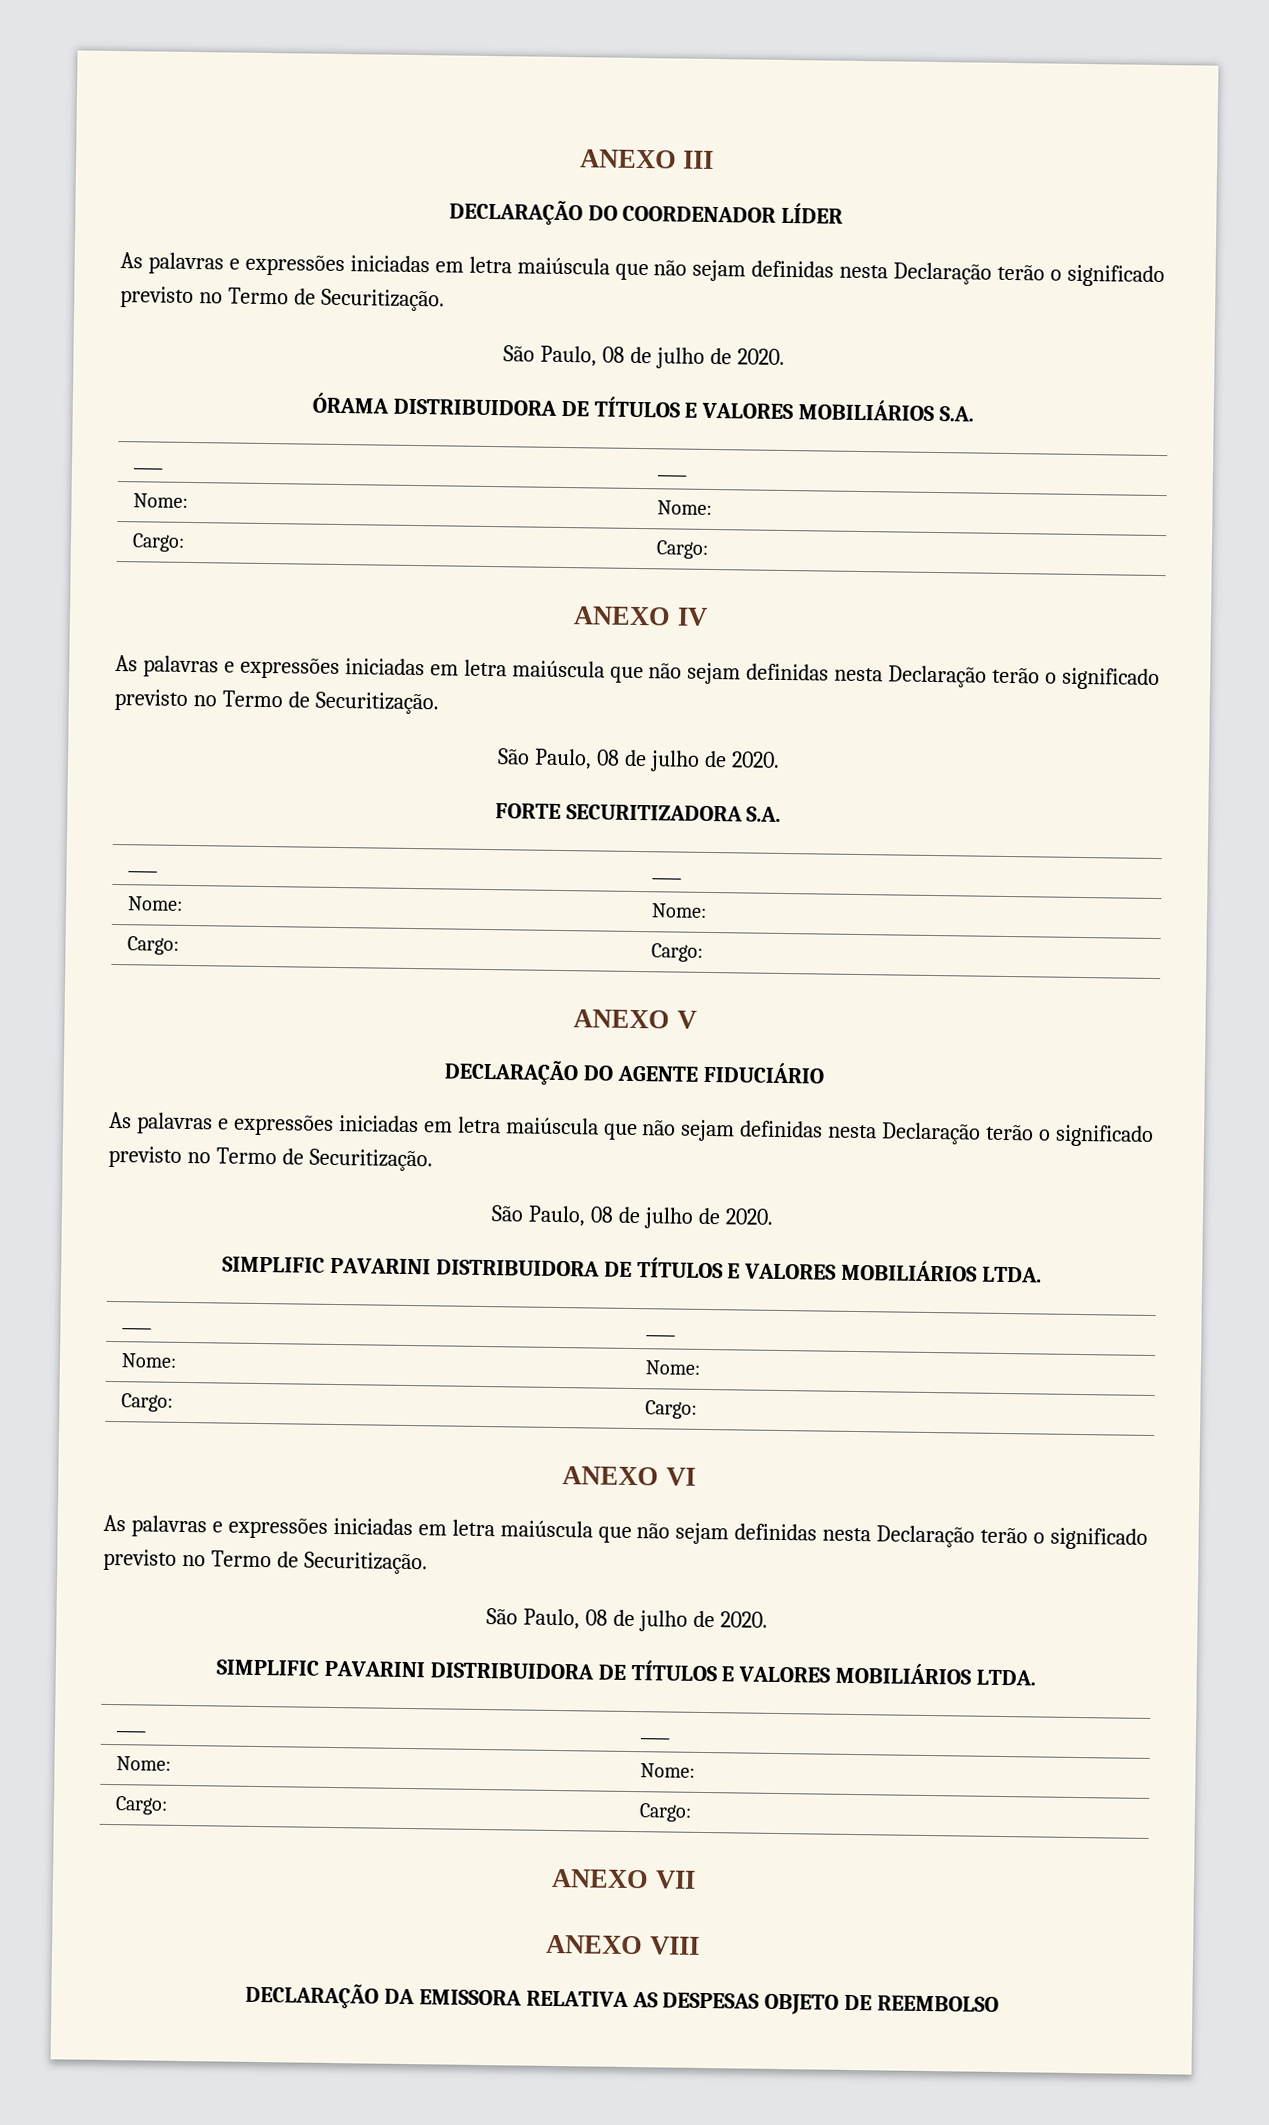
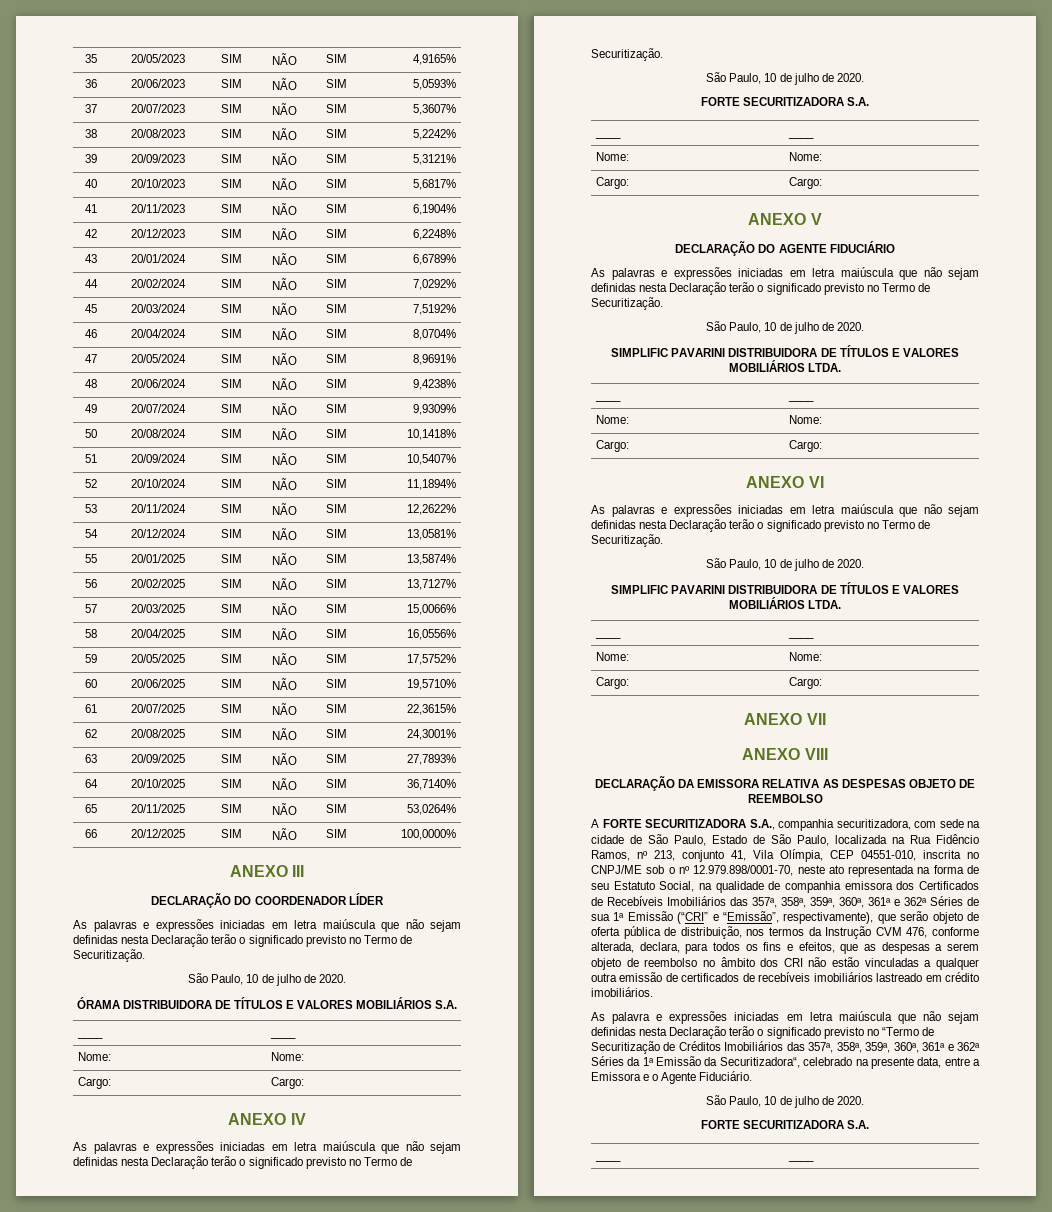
+ 35 | 20/05/2023 | SIM | NÃO | SIM | 4,9165%
+ 36 | 20/06/2023 | SIM | NÃO | SIM | 5,0593%
+ 37 | 20/07/2023 | SIM | NÃO | SIM | 5,3607%
+ 38 | 20/08/2023 | SIM | NÃO | SIM | 5,2242%
+ 39 | 20/09/2023 | SIM | NÃO | SIM | 5,3121%
+ 40 | 20/10/2023 | SIM | NÃO | SIM | 5,6817%
+ 41 | 20/11/2023 | SIM | NÃO | SIM | 6,1904%
+ 42 | 20/12/2023 | SIM | NÃO | SIM | 6,2248%
+ 43 | 20/01/2024 | SIM | NÃO | SIM | 6,6789%
+ 44 | 20/02/2024 | SIM | NÃO | SIM | 7,0292%
+ 45 | 20/03/2024 | SIM | NÃO | SIM | 7,5192%
+ 46 | 20/04/2024 | SIM | NÃO | SIM | 8,0704%
+ 47 | 20/05/2024 | SIM | NÃO | SIM | 8,9691%
+ 48 | 20/06/2024 | SIM | NÃO | SIM | 9,4238%
+ 49 | 20/07/2024 | SIM | NÃO | SIM | 9,9309%
+ 50 | 20/08/2024 | SIM | NÃO | SIM | 10,1418%
+ 51 | 20/09/2024 | SIM | NÃO | SIM | 10,5407%
+ 52 | 20/10/2024 | SIM | NÃO | SIM | 11,1894%
+ 53 | 20/11/2024 | SIM | NÃO | SIM | 12,2622%
+ 54 | 20/12/2024 | SIM | NÃO | SIM | 13,0581%
+ 55 | 20/01/2025 | SIM | NÃO | SIM | 13,5874%
+ 56 | 20/02/2025 | SIM | NÃO | SIM | 13,7127%
+ 57 | 20/03/2025 | SIM | NÃO | SIM | 15,0066%
+ 58 | 20/04/2025 | SIM | NÃO | SIM | 16,0556%
+ 59 | 20/05/2025 | SIM | NÃO | SIM | 17,5752%
+ 60 | 20/06/2025 | SIM | NÃO | SIM | 19,5710%
+ 61 | 20/07/2025 | SIM | NÃO | SIM | 22,3615%
+ 62 | 20/08/2025 | SIM | NÃO | SIM | 24,3001%
+ 63 | 20/09/2025 | SIM | NÃO | SIM | 27,7893%
+ 64 | 20/10/2025 | SIM | NÃO | SIM | 36,7140%
+ 65 | 20/11/2025 | SIM | NÃO | SIM | 53,0264%
+ 66 | 20/12/2025 | SIM | NÃO | SIM | 100,0000%
  DECLARAÇÃO DO COORDENADOR LÍDER
  As palavras e expressões iniciadas em letra maiúscula que não sejam definidas nesta Declaração terão o significado previsto no Termo de Securitização.
- São Paulo, 08 de julho de 2020.
+ São Paulo, 10 de julho de 2020.
  ANEXO IV
  As palavras e expressões iniciadas em letra maiúscula que não sejam definidas nesta Declaração terão o significado previsto no Termo de Securitização.
- São Paulo, 08 de julho de 2020.
+ São Paulo, 10 de julho de 2020.
  DECLARAÇÃO DO AGENTE FIDUCIÁRIO
  As palavras e expressões iniciadas em letra maiúscula que não sejam definidas nesta Declaração terão o significado previsto no Termo de Securitização.
- São Paulo, 08 de julho de 2020.
+ São Paulo, 10 de julho de 2020.
  ANEXO VI
  As palavras e expressões iniciadas em letra maiúscula que não sejam definidas nesta Declaração terão o significado previsto no Termo de Securitização.
- São Paulo, 08 de julho de 2020.
+ São Paulo, 10 de julho de 2020.
+ A FORTE SECURITIZADORA S.A., companhia securitizadora, com sede na cidade de São Paulo, Estado de São Paulo, localizada na Rua Fidêncio Ramos, nº 213, conjunto 41, Vila Olímpia, CEP 04551-010, inscrita no CNPJ/ME sob o nº 12.979.898/0001-70, neste ato representada na forma de seu Estatuto Social, na qualidade de companhia emissora dos Certificados de Recebíveis Imobiliários das 357ª, 358ª, 359ª, 360ª, 361ª e 362ª Séries de sua 1ª Emissão (“CRI” e “Emissão”, respectivamente), que serão objeto de oferta pública de distribuição, nos termos da Instrução CVM 476, conforme alterada, declara, para todos os fins e efeitos, que as despesas a serem objeto de reembolso no âmbito dos CRI não estão vinculadas a qualquer outra emissão de certificados de recebíveis imobiliários lastreado em crédito imobiliários.
+ As palavra e expressões iniciadas em letra maiúscula que não sejam definidas nesta Declaração terão o significado previsto no “Termo de Securitização de Créditos Imobiliários das 357ª, 358ª, 359ª, 360ª, 361ª e 362ª Séries da 1ª Emissão da Securitizadora“, celebrado na presente data, entre a Emissora e o Agente Fiduciário.
+ São Paulo, 10 de julho de 2020.
+ FORTE SECURITIZADORA S.A.
+ ____ | ____

